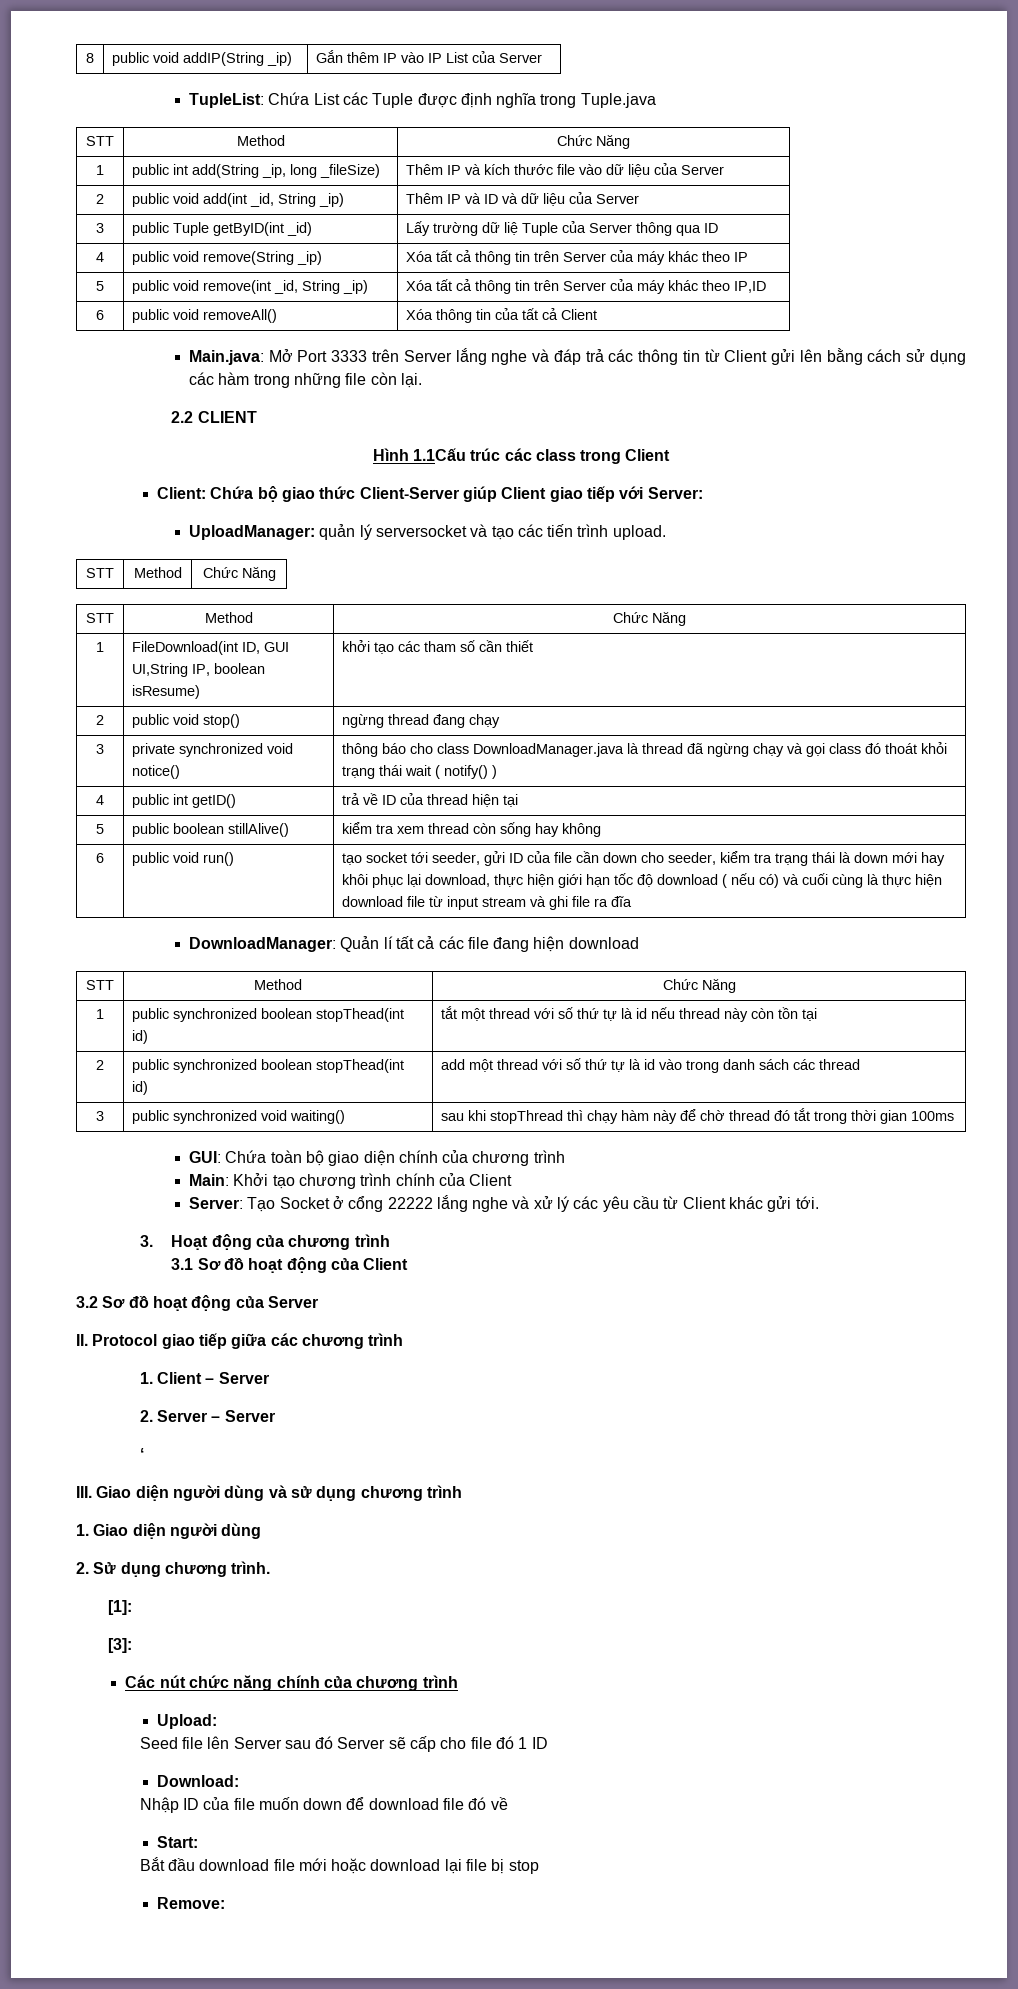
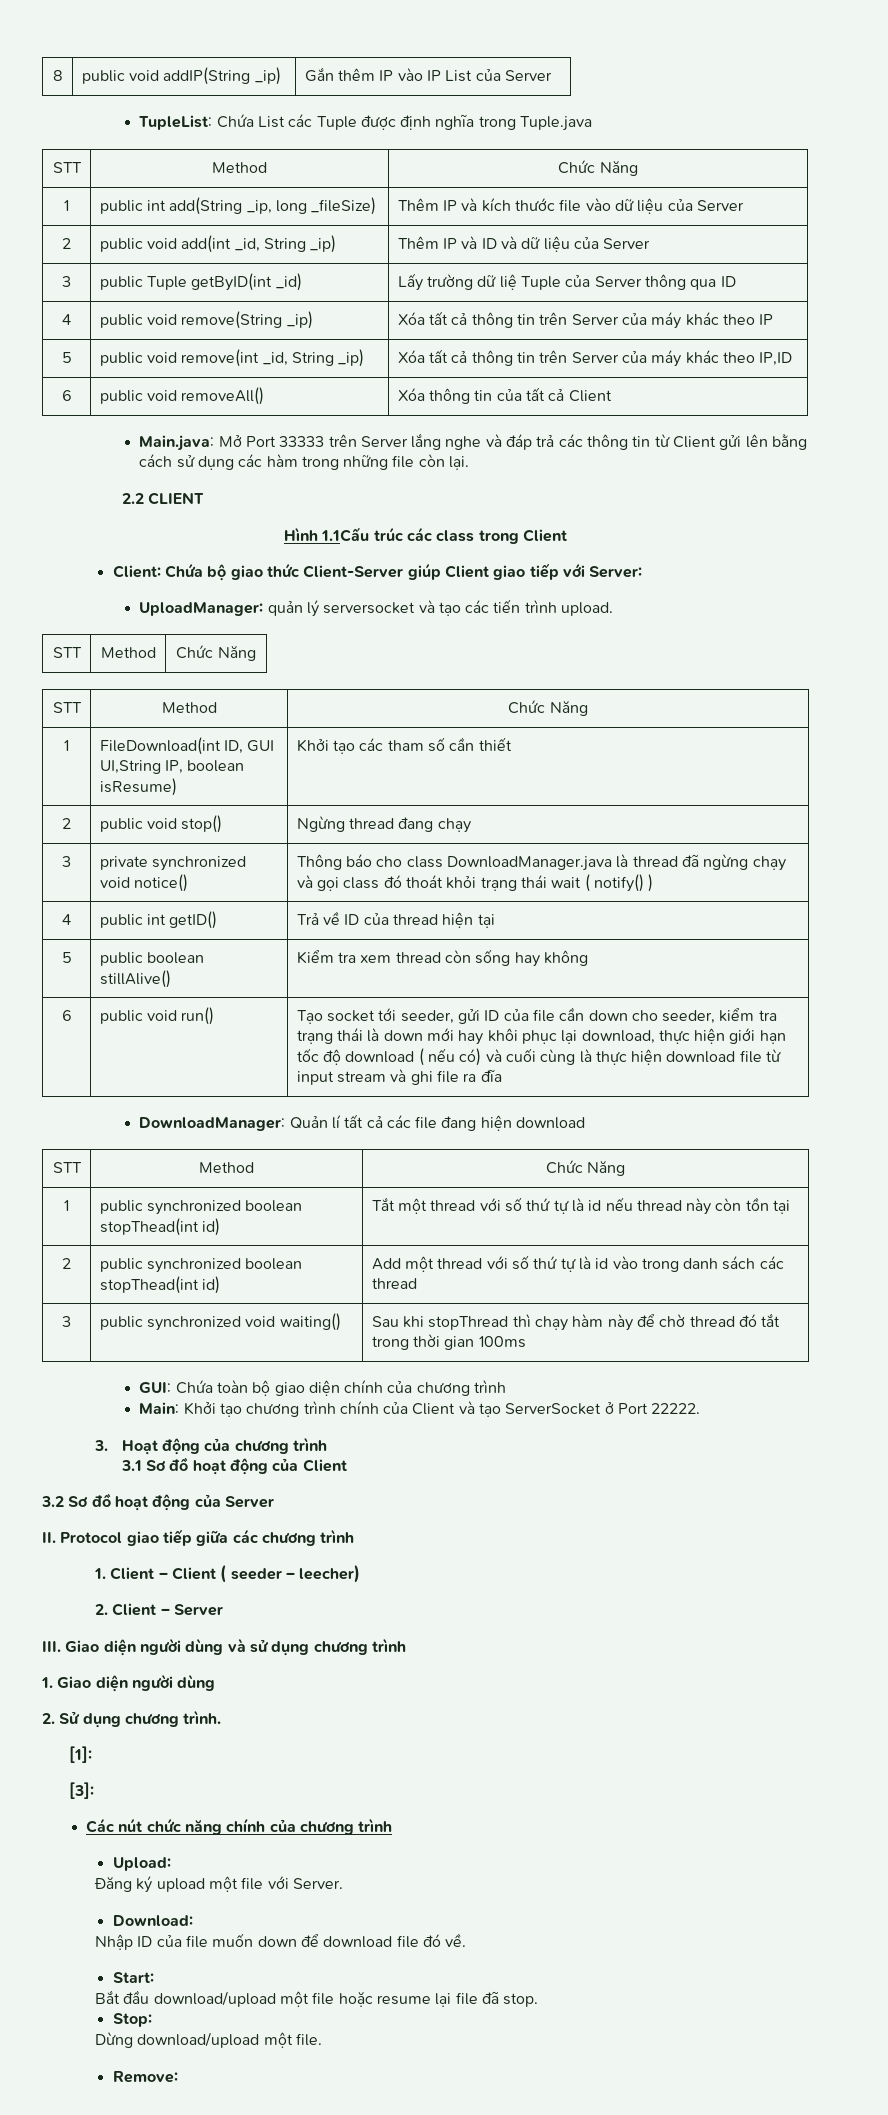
- Main.java: Mở Port 3333 trên Server lắng nghe và đáp trả các thông tin từ Client gửi lên bằng cách sử dụng các hàm trong những file còn lại.
+ Main.java: Mở Port 33333 trên Server lắng nghe và đáp trả các thông tin từ Client gửi lên bằng cách sử dụng các hàm trong những file còn lại.
- 1 | FileDownload(int ID, GUI UI,String IP, boolean isResume) | khởi tạo các tham số cần thiết
+ 1 | FileDownload(int ID, GUI UI,String IP, boolean isResume) | Khởi tạo các tham số cần thiết
- 2 | public void stop() | ngừng thread đang chạy
+ 2 | public void stop() | Ngừng thread đang chạy
- 3 | private synchronized void notice() | thông báo cho class DownloadManager.java là thread đã ngừng chạy và gọi class đó thoát khỏi trạng thái wait ( notify() )
+ 3 | private synchronized void notice() | Thông báo cho class DownloadManager.java là thread đã ngừng chạy và gọi class đó thoát khỏi trạng thái wait ( notify() )
- 4 | public int getID() | trả về ID của thread hiện tại
+ 4 | public int getID() | Trả về ID của thread hiện tại
- 5 | public boolean stillAlive() | kiểm tra xem thread còn sống hay không
+ 5 | public boolean stillAlive() | Kiểm tra xem thread còn sống hay không
- tạo socket tới seeder, gửi ID của file cần down cho seeder, kiểm tra trạng thái là down mới hay khôi phục lại download, thực hiện giới hạn tốc độ download ( nếu có) và cuối cùng là thực hiện download file từ input stream và ghi file ra đĩa
+ Tạo socket tới seeder, gửi ID của file cần down cho seeder, kiểm tra trạng thái là down mới hay khôi phục lại download, thực hiện giới hạn tốc độ download ( nếu có) và cuối cùng là thực hiện download file từ input stream và ghi file ra đĩa
- 1 | public synchronized boolean stopThead(int id) | tắt một thread với số thứ tự là id nếu thread này còn tồn tại
+ 1 | public synchronized boolean stopThead(int id) | Tắt một thread với số thứ tự là id nếu thread này còn tồn tại
- 2 | public synchronized boolean stopThead(int id) | add một thread với số thứ tự là id vào trong danh sách các thread
+ 2 | public synchronized boolean stopThead(int id) | Add một thread với số thứ tự là id vào trong danh sách các thread
- 3 | public synchronized void waiting() | sau khi stopThread thì chạy hàm này để chờ thread đó tắt trong thời gian 100ms
+ 3 | public synchronized void waiting() | Sau khi stopThread thì chạy hàm này để chờ thread đó tắt trong thời gian 100ms
- Main: Khởi tạo chương trình chính của Client
- Server: Tạo Socket ở cổng 22222 lắng nghe và xử lý các yêu cầu từ Client khác gửi tới.
+ Main: Khởi tạo chương trình chính của Client và tạo ServerSocket ở Port 22222.
- 1. Client – Server
- 2. Server – Server
- ‘
+ 1. Client – Client ( seeder – leecher)
+ 2. Client – Server
- Seed file lên Server sau đó Server sẽ cấp cho file đó 1 ID
+ Đăng ký upload một file với Server.
- Nhập ID của file muốn down để download file đó về
+ Nhập ID của file muốn down để download file đó về.
- Bắt đầu download file mới hoặc download lại file bị stop
+ Bắt đầu download/upload một file hoặc resume lại file đã stop.
+ Stop:
+ Dừng download/upload một file.

